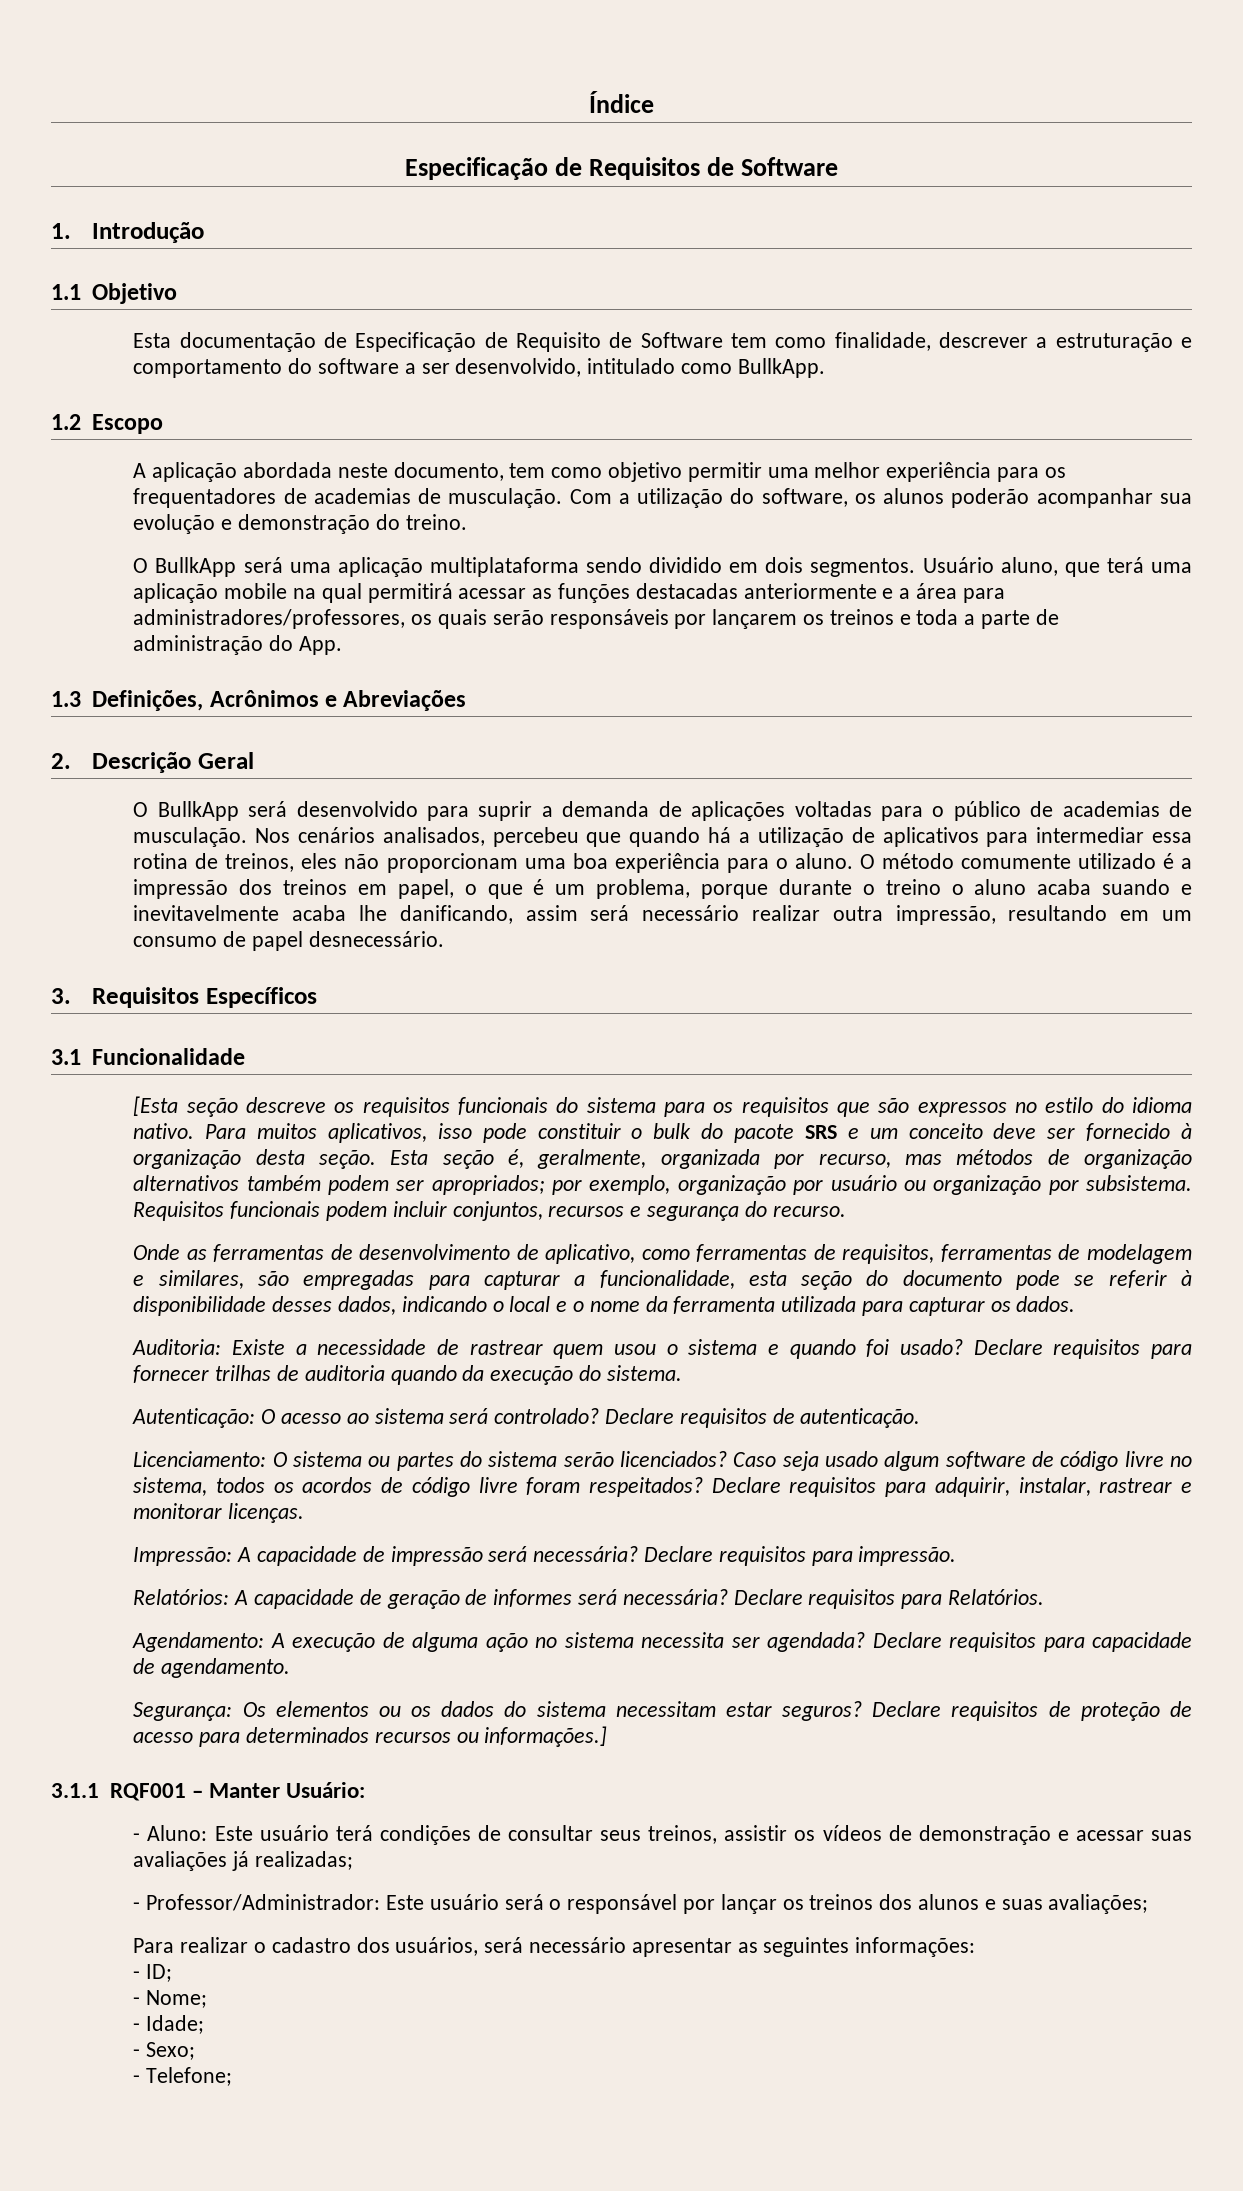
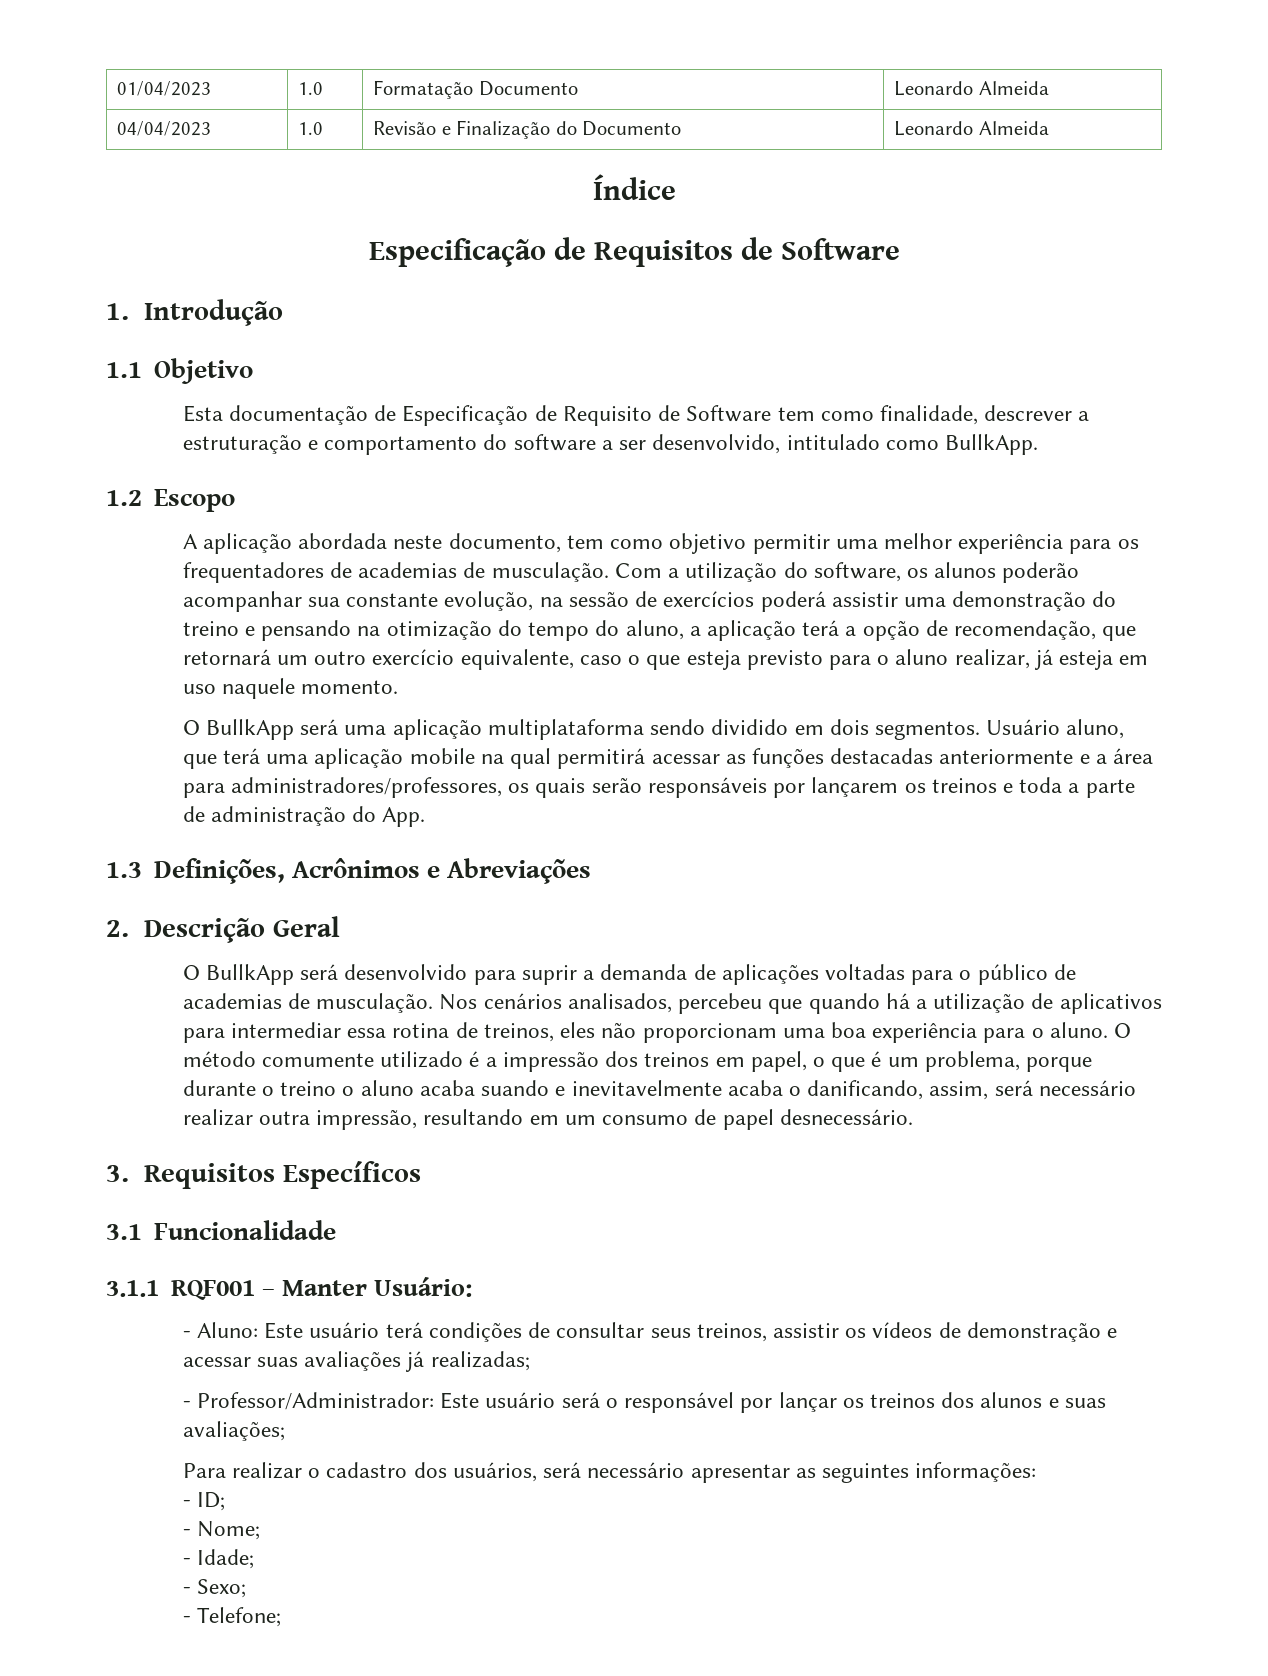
+ 01/04/2023 | 1.0 | Formatação Documento | Leonardo Almeida
+ 04/04/2023 | 1.0 | Revisão e Finalização do Documento | Leonardo Almeida
- Com a utilização do software, os alunos poderão acompanhar sua evolução e demonstração do treino.
+ Com a utilização do software, os alunos poderão acompanhar sua constante evolução, na sessão de exercícios poderá assistir uma demonstração do treino e pensando na otimização do tempo do aluno, a aplicação terá a opção de recomendação, que retornará um outro exercício equivalente, caso o que esteja previsto para o aluno realizar, já esteja em uso naquele momento.
- O método comumente utilizado é a impressão dos treinos em papel, o que é um problema, porque durante o treino o aluno acaba suando e inevitavelmente acaba lhe danificando, assim será necessário realizar outra impressão, resultando em um consumo de papel desnecessário.
+ O método comumente utilizado é a impressão dos treinos em papel, o que é um problema, porque durante o treino o aluno acaba suando e inevitavelmente acaba o danificando, assim, será necessário realizar outra impressão, resultando em um consumo de papel desnecessário.
- [Esta seção descreve os requisitos funcionais do sistema para os requisitos que são expressos no estilo do idioma nativo. Para muitos aplicativos, isso pode constituir o bulk do pacote SRS e um conceito deve ser fornecido à organização desta seção. Esta seção é, geralmente, organizada por recurso, mas métodos de organização alternativos também podem ser apropriados; por exemplo, organização por usuário ou organização por subsistema. Requisitos funcionais podem incluir conjuntos, recursos e segurança do recurso.
- Onde as ferramentas de desenvolvimento de aplicativo, como ferramentas de requisitos, ferramentas de modelagem e similares, são empregadas para capturar a funcionalidade, esta seção do documento pode se referir à disponibilidade desses dados, indicando o local e o nome da ferramenta utilizada para capturar os dados.
- Auditoria: Existe a necessidade de rastrear quem usou o sistema e quando foi usado? Declare requisitos para fornecer trilhas de auditoria quando da execução do sistema.
- Autenticação: O acesso ao sistema será controlado? Declare requisitos de autenticação.
- Licenciamento: O sistema ou partes do sistema serão licenciados? Caso seja usado algum software de código livre no sistema, todos os acordos de código livre foram respeitados? Declare requisitos para adquirir, instalar, rastrear e monitorar licenças.
- Impressão: A capacidade de impressão será necessária? Declare requisitos para impressão.
- Relatórios: A capacidade de geração de informes será necessária? Declare requisitos para Relatórios.
- Agendamento: A execução de alguma ação no sistema necessita ser agendada? Declare requisitos para capacidade de agendamento.
- Segurança: Os elementos ou os dados do sistema necessitam estar seguros? Declare requisitos de proteção de acesso para determinados recursos ou informações.]

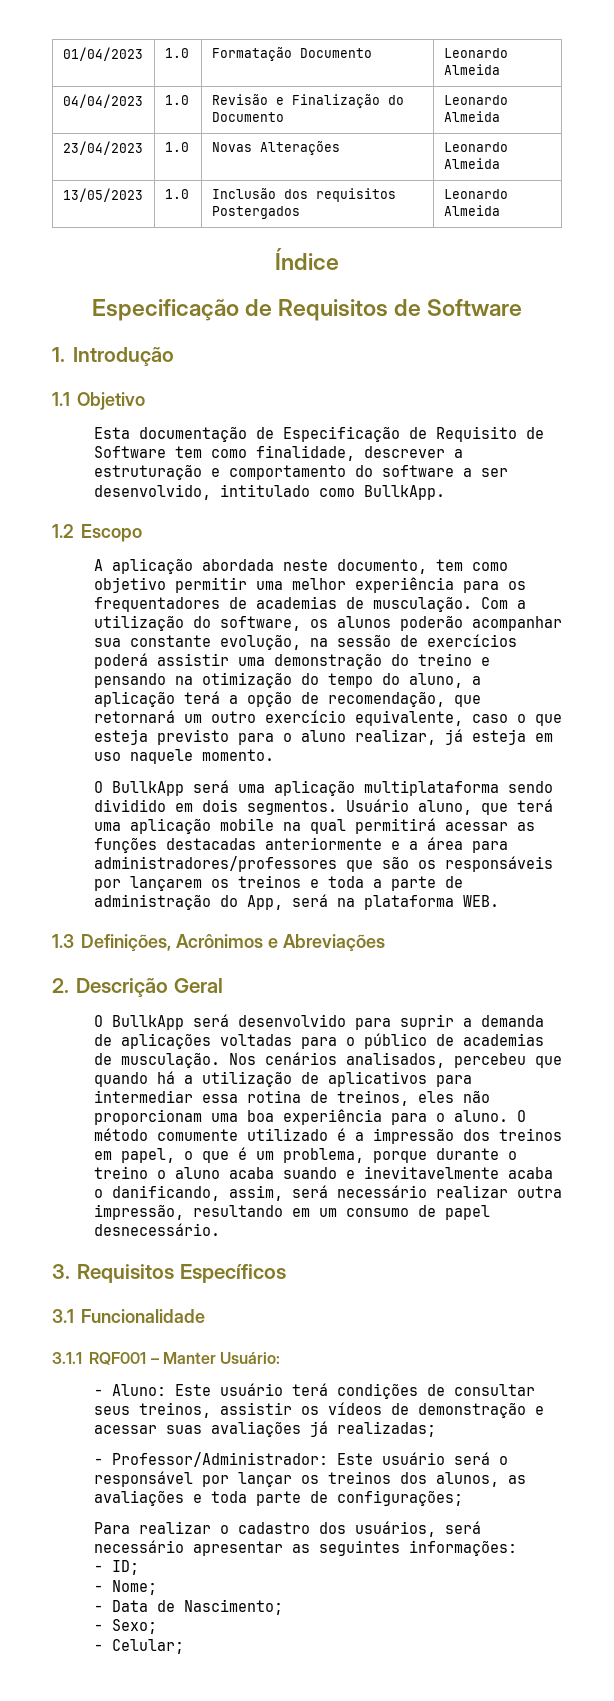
+ 23/04/2023 | 1.0 | Novas Alterações | Leonardo Almeida
+ 13/05/2023 | 1.0 | Inclusão dos requisitos Postergados | Leonardo Almeida
- Usuário aluno, que terá uma aplicação mobile na qual permitirá acessar as funções destacadas anteriormente e a área para administradores/professores, os quais serão responsáveis por lançarem os treinos e toda a parte de administração do App.
+ Usuário aluno, que terá uma aplicação mobile na qual permitirá acessar as funções destacadas anteriormente e a área para administradores/professores que são os responsáveis por lançarem os treinos e toda a parte de administração do App, será na plataforma WEB.
- - Professor/Administrador: Este usuário será o responsável por lançar os treinos dos alunos e suas avaliações;
+ - Professor/Administrador: Este usuário será o responsável por lançar os treinos dos alunos, as avaliações e toda parte de configurações;
- - Idade;
+ - Data de Nascimento;
- - Telefone;
+ - Celular;

